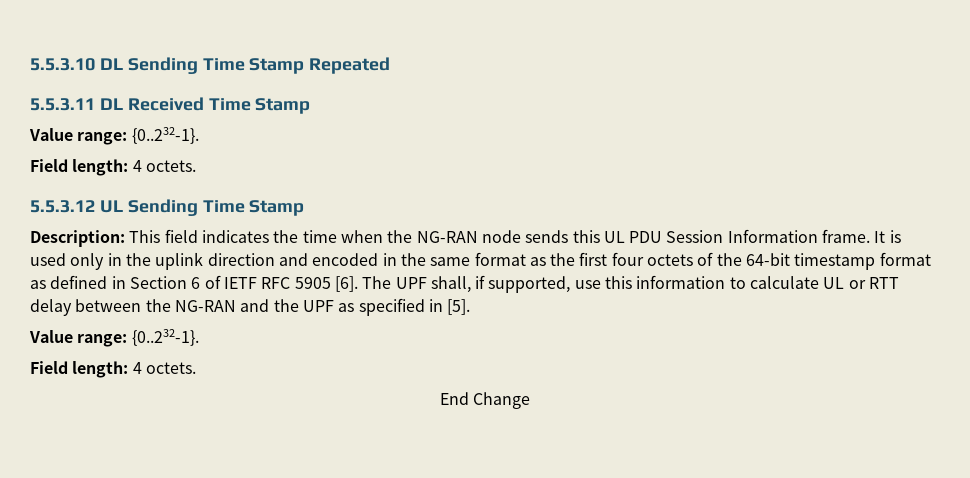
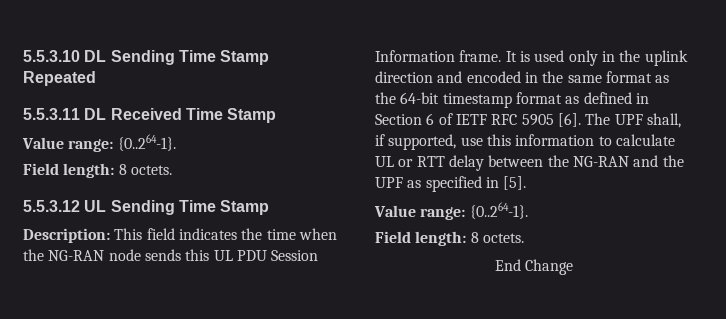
  5.5.3.11 DL Received Time Stamp
- Value range: {0..232-1}.
- Field length: 4 octets.
+ Value range: {0..264-1}.
+ Field length: 8 octets.
- It is used only in the uplink direction and encoded in the same format as the first four octets of the 64-bit timestamp format as defined in Section 6 of IETF RFC 5905 [6].
+ It is used only in the uplink direction and encoded in the same format as the 64-bit timestamp format as defined in Section 6 of IETF RFC 5905 [6].
  The UPF shall, if supported, use this information to calculate UL or RTT delay between the NG-RAN and the UPF as specified in [5].
- Value range: {0..232-1}.
- Field length: 4 octets.
+ Value range: {0..264-1}.
+ Field length: 8 octets.

